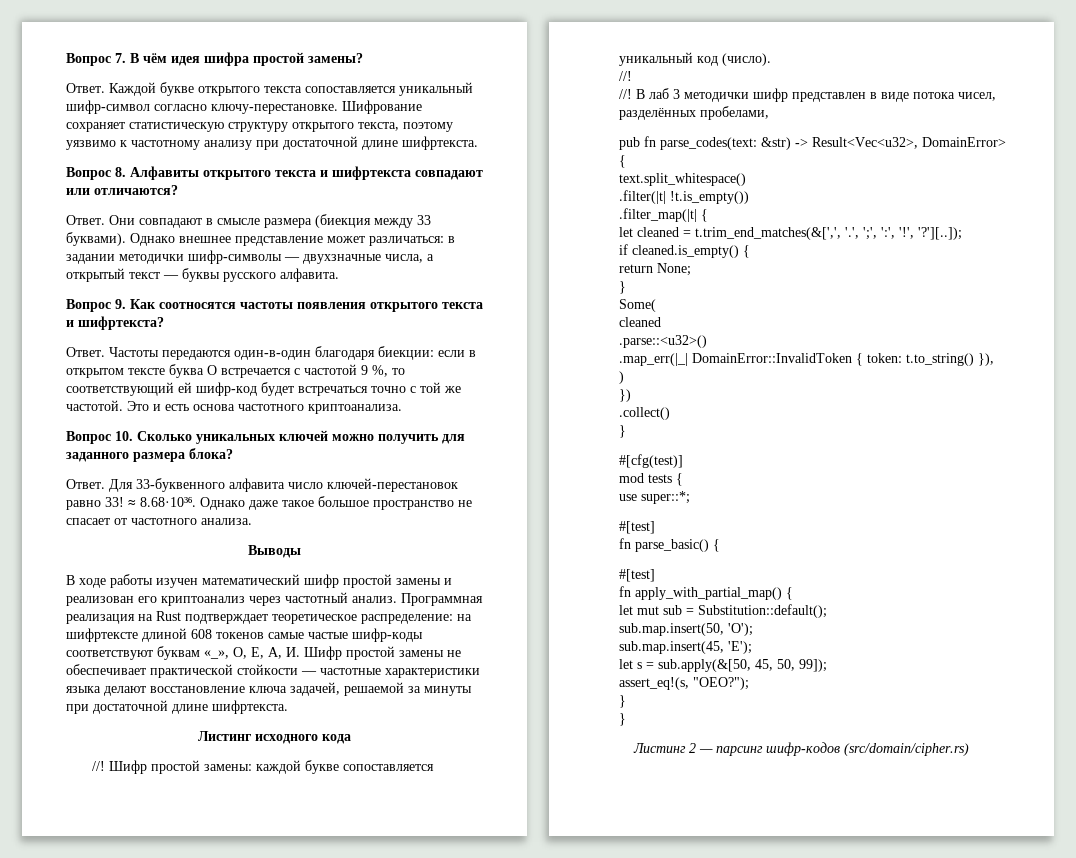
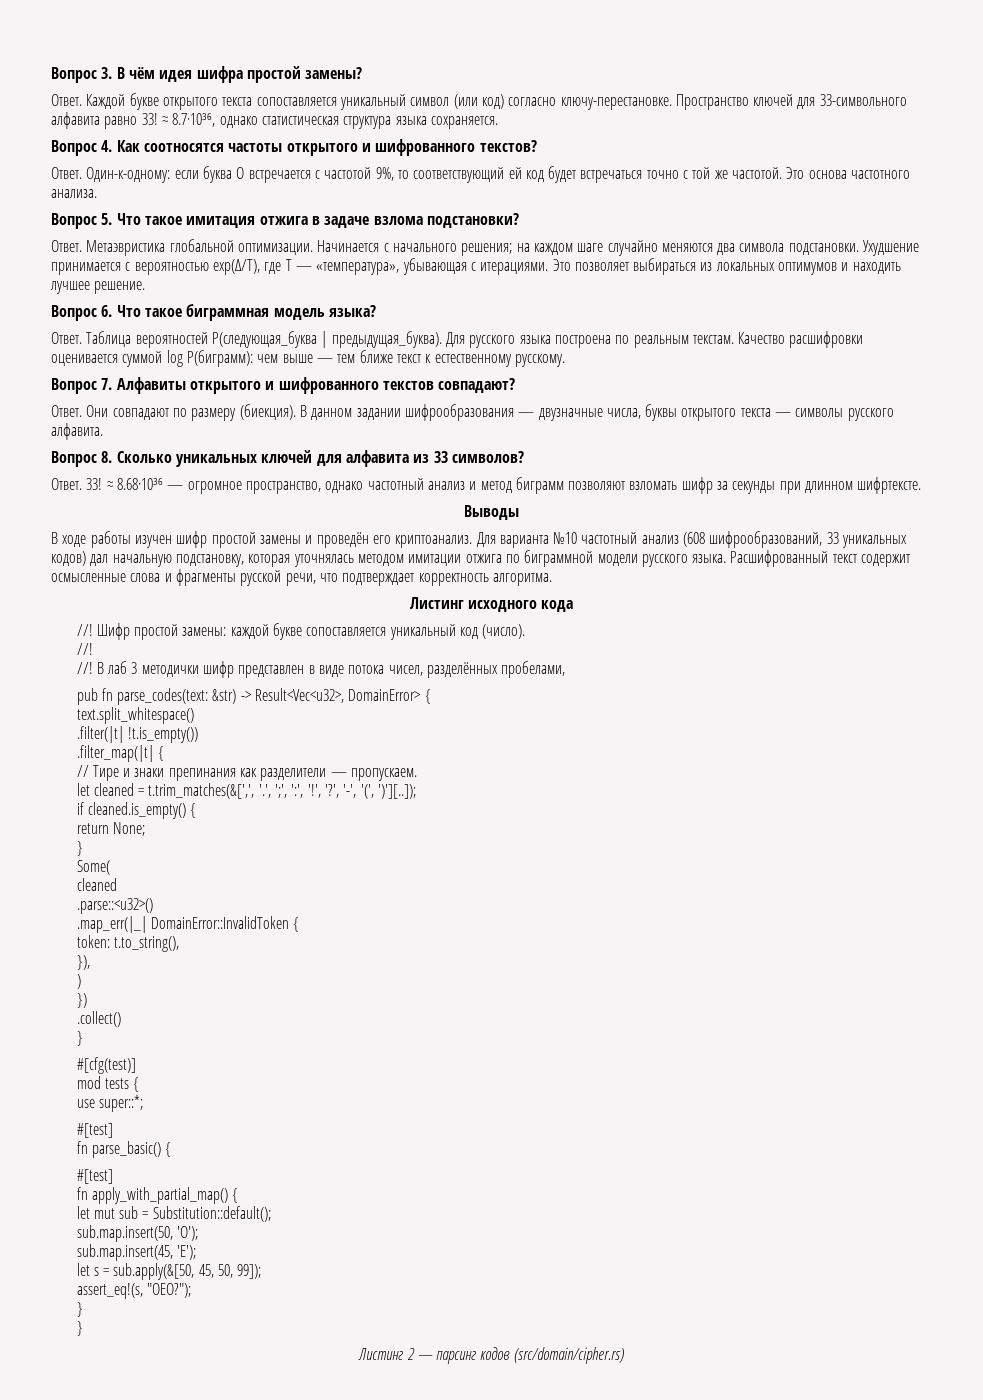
- Вопрос 7. В чём идея шифра простой замены?
+ Вопрос 3. В чём идея шифра простой замены?
- Каждой букве открытого текста сопоставляется уникальный шифр-символ согласно ключу-перестановке. Шифрование сохраняет статистическую структуру открытого текста, поэтому уязвимо к частотному анализу при достаточной длине шифртекста.
- Вопрос 8. Алфавиты открытого текста и шифртекста совпадают или отличаются?
- Ответ. Они совпадают в смысле размера (биекция между 33 буквами). Однако внешнее представление может различаться: в задании методички шифр-символы — двухзначные числа, а открытый текст — буквы русского алфавита.
- Вопрос 9. Как соотносятся частоты появления открытого текста и шифртекста?
- Ответ. Частоты передаются один-в-один благодаря биекции: если в открытом тексте буква О встречается с частотой 9 %, то соответствующий ей шифр-код будет встречаться точно с той же частотой.
+ Каждой букве открытого текста сопоставляется уникальный символ (или код) согласно ключу-перестановке. Пространство ключей для 33-символьного алфавита равно 33! ≈ 8.7·10³⁶, однако статистическая структура языка сохраняется.
+ Вопрос 4. Как соотносятся частоты открытого и шифрованного текстов?
+ Ответ. Один-к-одному: если буква О встречается с частотой 9%, то соответствующий ей код будет встречаться точно с той же частотой.
- Это и есть основа частотного криптоанализа.
- Вопрос 10. Сколько уникальных ключей можно получить для заданного размера блока?
- Ответ. Для 33-буквенного алфавита число ключей-перестановок равно 33! ≈ 8.68·10³⁶. Однако даже такое большое пространство не спасает от частотного анализа.
+ Это основа частотного анализа.
+ Вопрос 5. Что такое имитация отжига в задаче взлома подстановки?
+ Ответ. Метаэвристика глобальной оптимизации. Начинается с начального решения; на каждом шаге случайно меняются два символа подстановки. Ухудшение принимается с вероятностью exp(Δ/T), где T — «температура», убывающая с итерациями. Это позволяет выбираться из локальных оптимумов и находить лучшее решение.
+ Вопрос 6. Что такое биграммная модель языка?
+ Ответ. Таблица вероятностей P(следующая_буква | предыдущая_буква). Для русского языка построена по реальным текстам. Качество расшифровки оценивается суммой log P(биграмм): чем выше — тем ближе текст к естественному русскому.
+ Вопрос 7. Алфавиты открытого и шифрованного текстов совпадают?
+ Ответ. Они совпадают по размеру (биекция). В данном задании шифрообразования — двузначные числа, буквы открытого текста — символы русского алфавита.
+ Вопрос 8. Сколько уникальных ключей для алфавита из 33 символов?
+ Ответ. 33! ≈ 8.68·10³⁶ — огромное пространство, однако частотный анализ и метод биграмм позволяют взломать шифр за секунды при длинном шифртексте.
- В ходе работы изучен математический шифр простой замены и реализован его криптоанализ через частотный анализ. Программная реализация на Rust подтверждает теоретическое распределение: на шифртексте длиной 608 токенов самые частые шифр-коды соответствуют буквам «_», О, Е, А, И. Шифр простой замены не обеспечивает практической стойкости — частотные характеристики языка делают восстановление ключа задачей, решаемой за минуты при достаточной длине шифртекста.
+ В ходе работы изучен шифр простой замены и проведён его криптоанализ. Для варианта №10 частотный анализ (608 шифрообразований, 33 уникальных кодов) дал начальную подстановку, которая уточнялась методом имитации отжига по биграммной модели русского языка. Расшифрованный текст содержит осмысленные слова и фрагменты русской речи, что подтверждает корректность алгоритма.
+ // Тире и знаки препинания как разделители — пропускаем.
- let cleaned = t.trim_end_matches(&[',', '.', ';', ':', '!', '?'][..]);
+ let cleaned = t.trim_matches(&[',', '.', ';', ':', '!', '?', '-', '(', ')'][..]);
- .map_err(|_| DomainError::InvalidToken { token: t.to_string() }),
+ .map_err(|_| DomainError::InvalidToken {
+ token: t.to_string(),
+ }),
- Листинг 2 — парсинг шифр-кодов (src/domain/cipher.rs)
+ Листинг 2 — парсинг кодов (src/domain/cipher.rs)

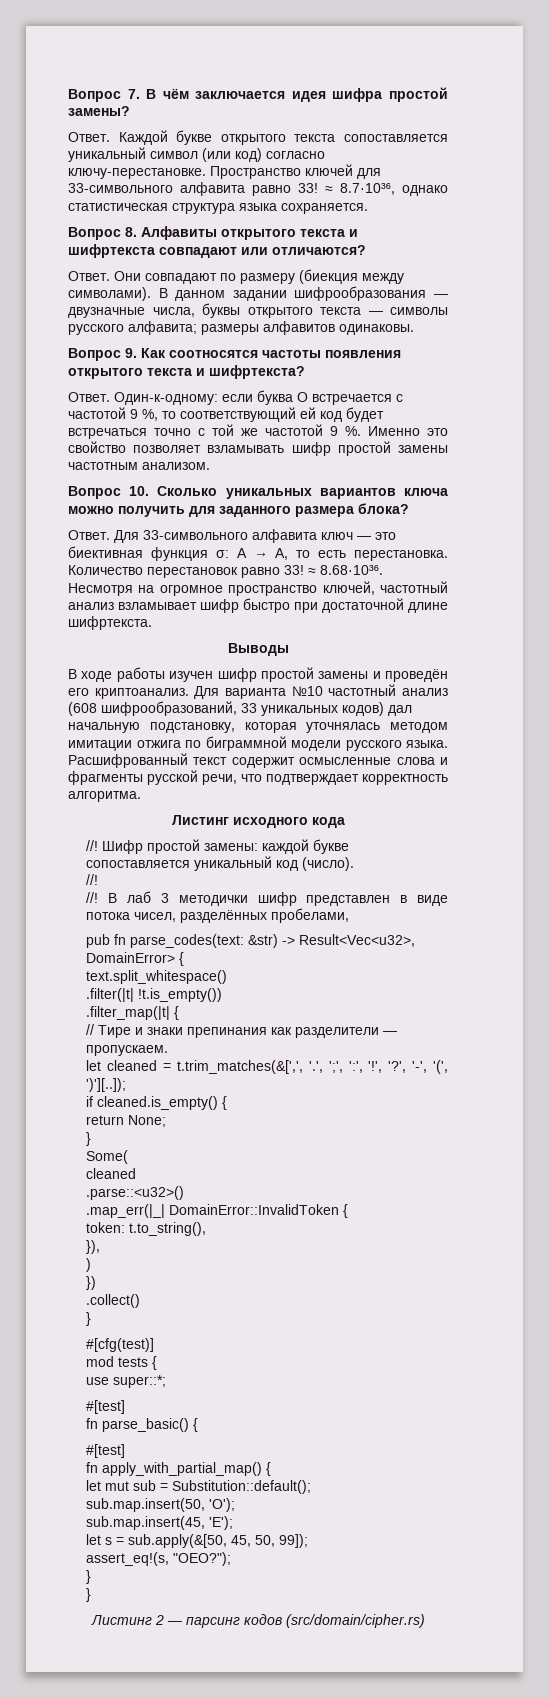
- Вопрос 3. В чём идея шифра простой замены?
+ Вопрос 7. В чём заключается идея шифра простой замены?
- Вопрос 4. Как соотносятся частоты открытого и шифрованного текстов?
- Ответ. Один-к-одному: если буква О встречается с частотой 9%, то соответствующий ей код будет встречаться точно с той же частотой. Это основа частотного анализа.
- Вопрос 5. Что такое имитация отжига в задаче взлома подстановки?
- Ответ. Метаэвристика глобальной оптимизации. Начинается с начального решения; на каждом шаге случайно меняются два символа подстановки. Ухудшение принимается с вероятностью exp(Δ/T), где T — «температура», убывающая с итерациями. Это позволяет выбираться из локальных оптимумов и находить лучшее решение.
- Вопрос 6. Что такое биграммная модель языка?
- Ответ. Таблица вероятностей P(следующая_буква | предыдущая_буква). Для русского языка построена по реальным текстам. Качество расшифровки оценивается суммой log P(биграмм): чем выше — тем ближе текст к естественному русскому.
- Вопрос 7. Алфавиты открытого и шифрованного текстов совпадают?
+ Вопрос 8. Алфавиты открытого текста и шифртекста совпадают или отличаются?
- Они совпадают по размеру (биекция).
+ Они совпадают по размеру (биекция между символами).
- В данном задании шифрообразования — двузначные числа, буквы открытого текста — символы русского алфавита.
- Вопрос 8. Сколько уникальных ключей для алфавита из 33 символов?
- Ответ. 33! ≈ 8.68·10³⁶ — огромное пространство, однако частотный анализ и метод биграмм позволяют взломать шифр за секунды при длинном шифртексте.
+ В данном задании шифрообразования — двузначные числа, буквы открытого текста — символы русского алфавита; размеры алфавитов одинаковы.
+ Вопрос 9. Как соотносятся частоты появления открытого текста и шифртекста?
+ Ответ. Один-к-одному: если буква О встречается с частотой 9 %, то соответствующий ей код будет встречаться точно с той же частотой 9 %. Именно это свойство позволяет взламывать шифр простой замены частотным анализом.
+ Вопрос 10. Сколько уникальных вариантов ключа можно получить для заданного размера блока?
+ Ответ. Для 33-символьного алфавита ключ — это биективная функция σ: A → A, то есть перестановка. Количество перестановок равно 33! ≈ 8.68·10³⁶. Несмотря на огромное пространство ключей, частотный анализ взламывает шифр быстро при достаточной длине шифртекста.

